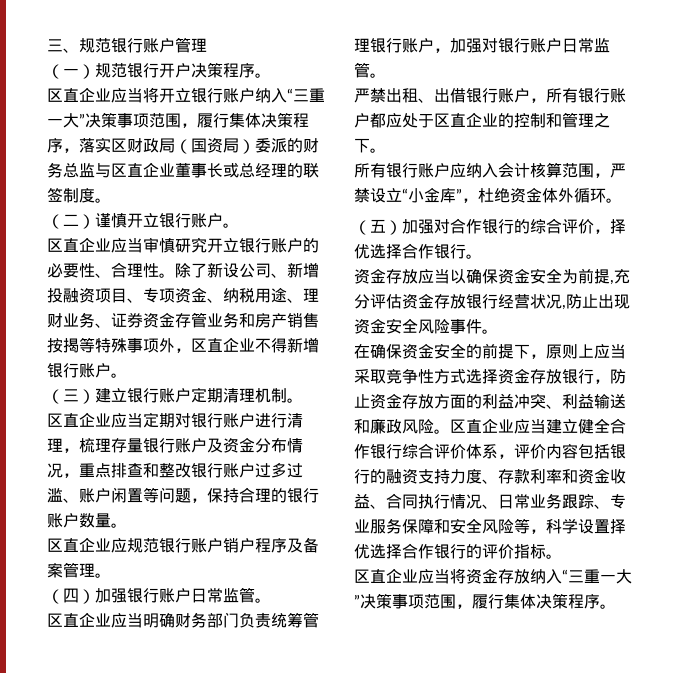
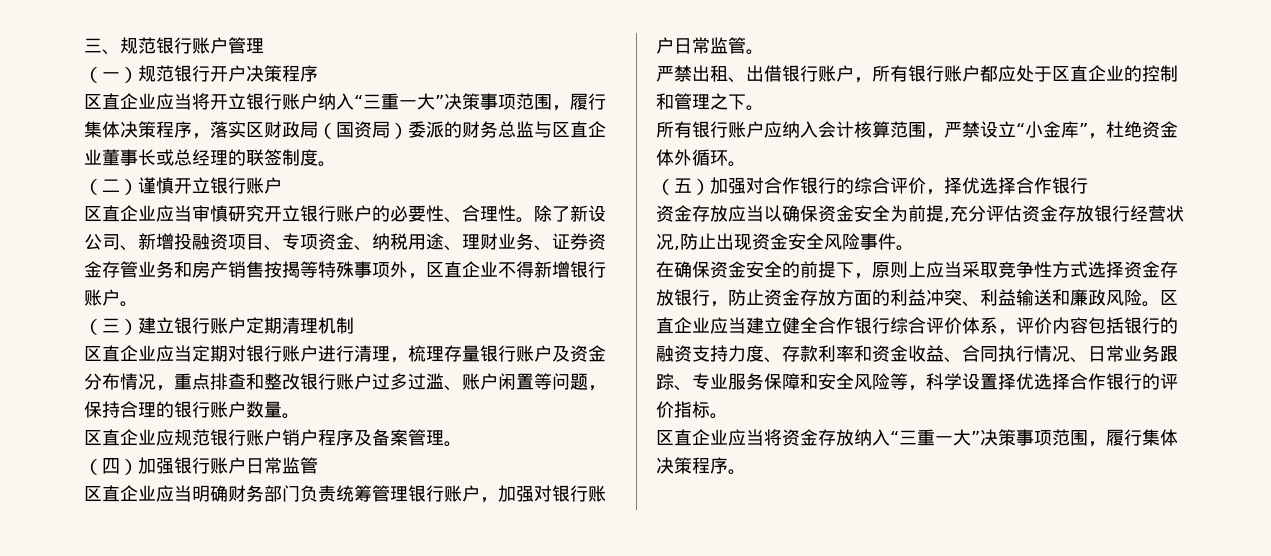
- （一）规范银行开户决策程序。
+ （一）规范银行开户决策程序
- （二）谨慎开立银行账户。
+ （二）谨慎开立银行账户
- （三）建立银行账户定期清理机制。
+ （三）建立银行账户定期清理机制
- （四）加强银行账户日常监管。
+ （四）加强银行账户日常监管
- （五）加强对合作银行的综合评价，择优选择合作银行。
+ （五）加强对合作银行的综合评价，择优选择合作银行

